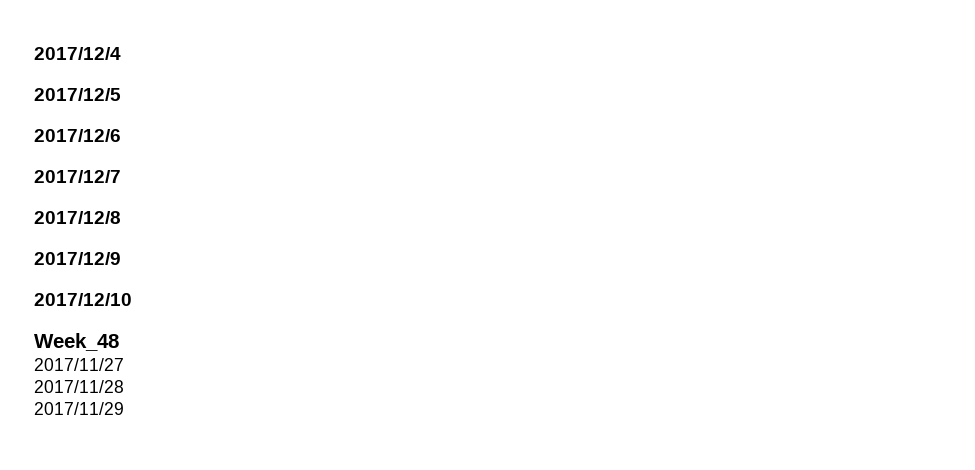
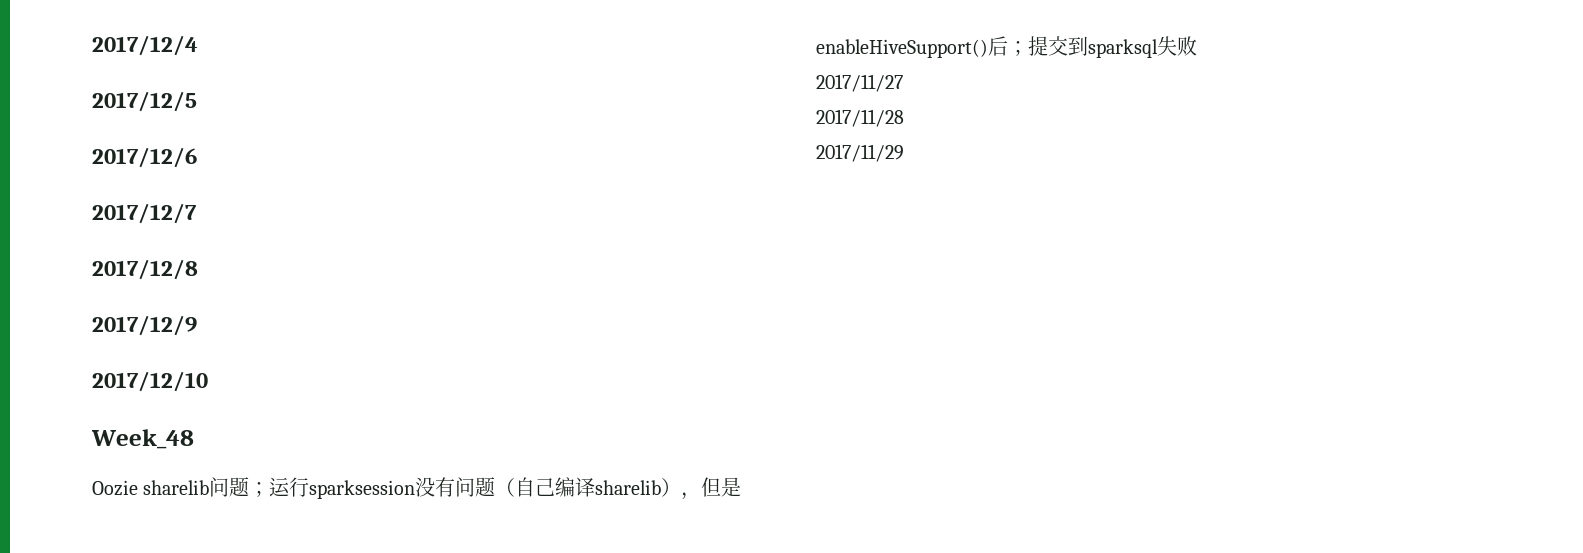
+ Oozie sharelib问题；运行sparksession没有问题（自己编译sharelib），但是enableHiveSupport()后；提交到sparksql失败

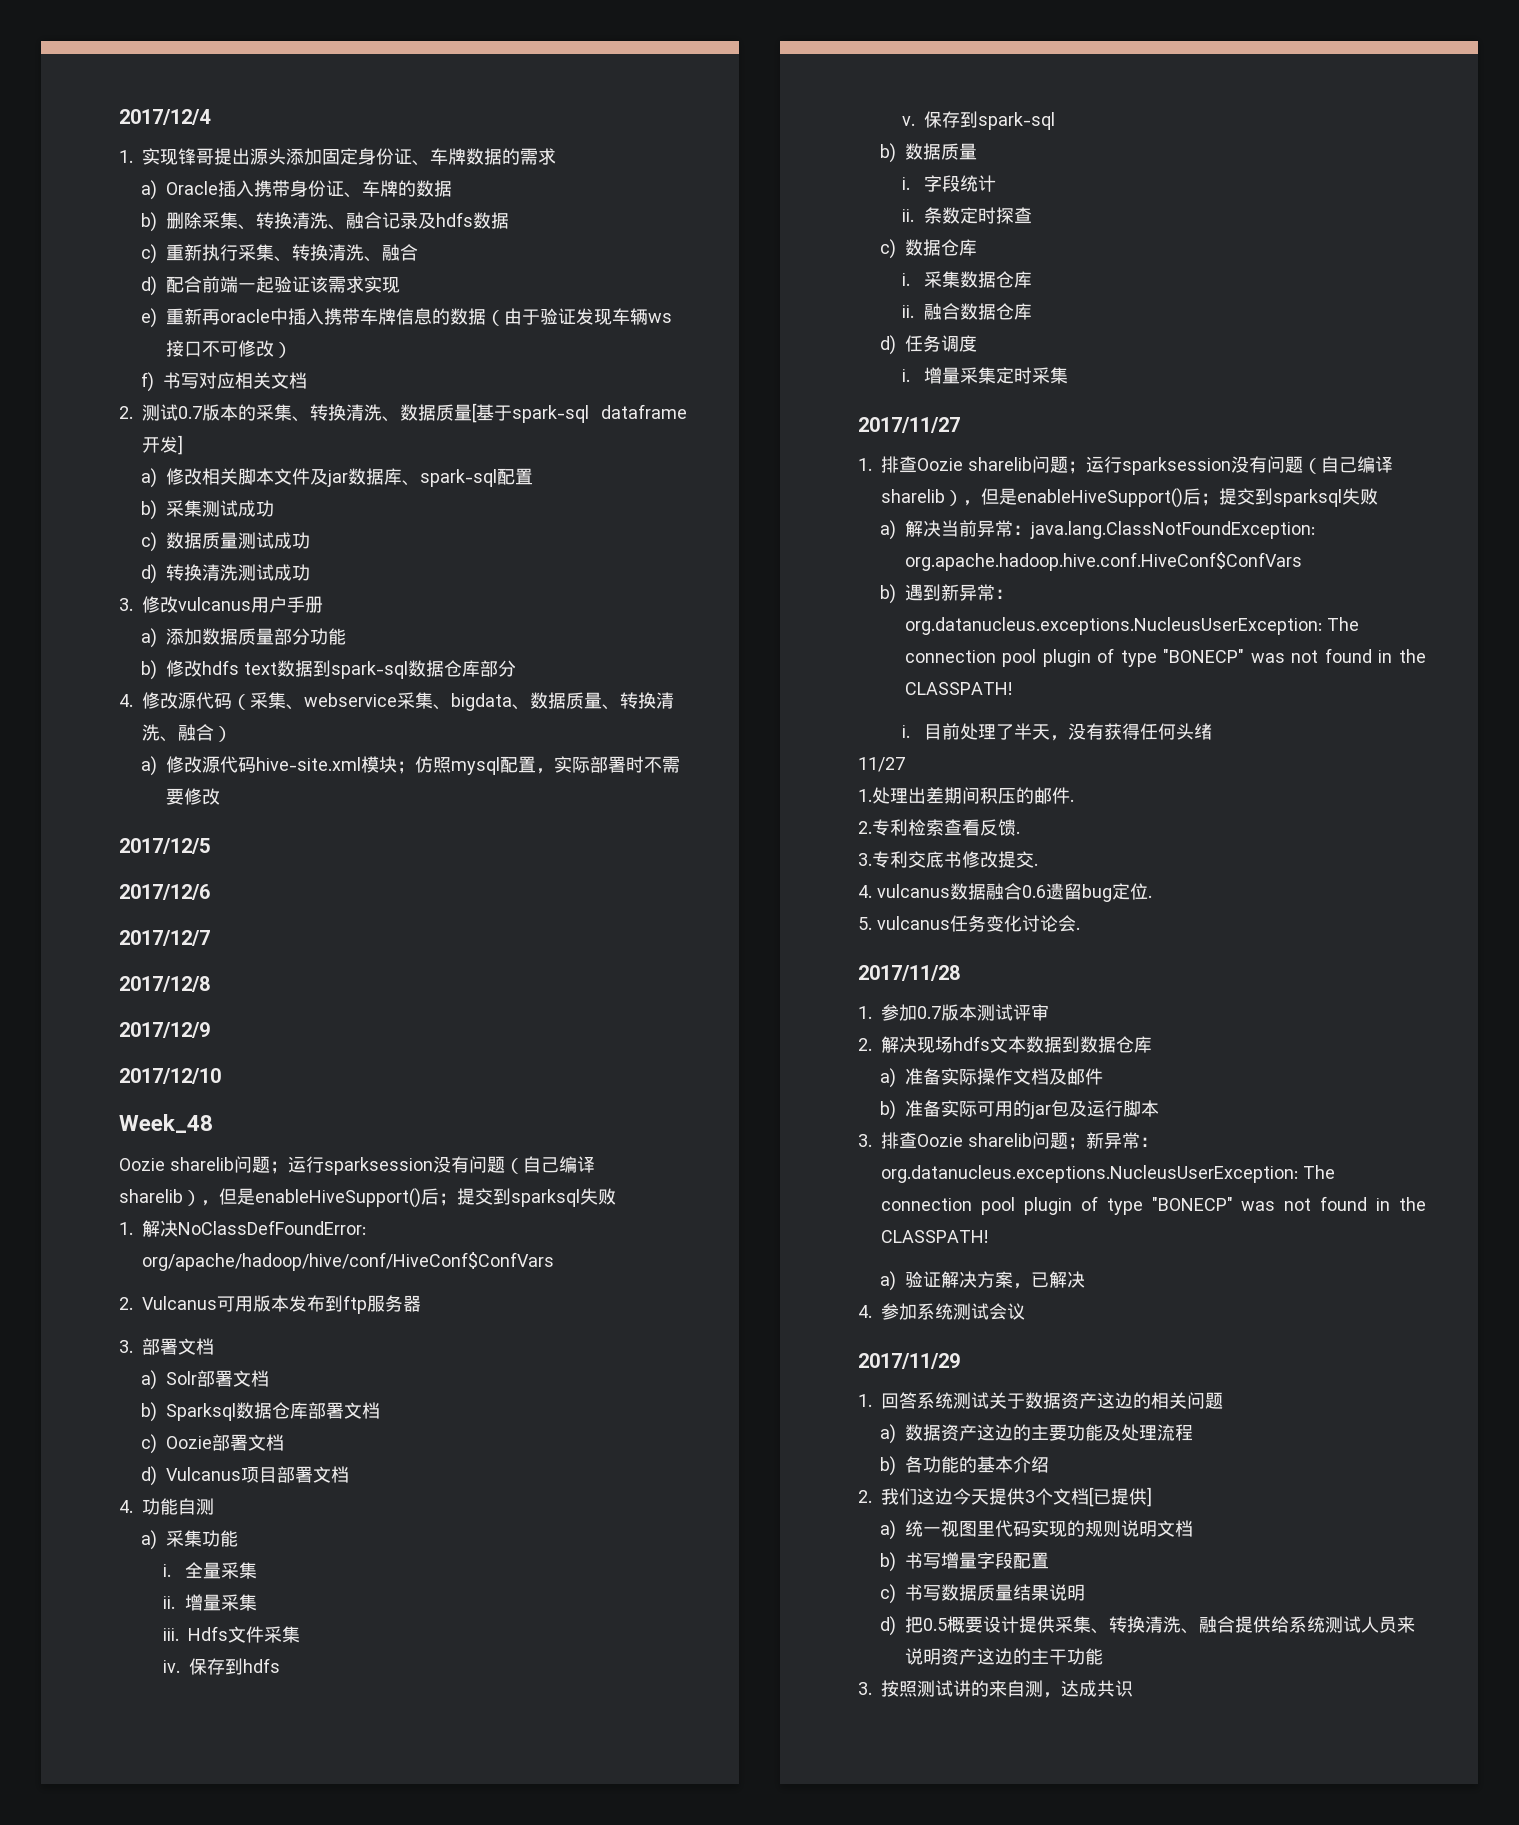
+ 1.实现锋哥提出源头添加固定身份证、车牌数据的需求
+ a) Oracle插入携带身份证、车牌的数据
+ b)删除采集、转换清洗、融合记录及hdfs数据
+ c)重新执行采集、转换清洗、融合
+ d)配合前端一起验证该需求实现
+ e)重新再oracle中插入携带车牌信息的数据（由于验证发现车辆ws接口不可修改）
+ f)书写对应相关文档
+ 2.测试0.7版本的采集、转换清洗、数据质量[基于spark-sql dataframe开发]
+ a)修改相关脚本文件及jar数据库、spark-sql配置
+ b)采集测试成功
+ c)数据质量测试成功
+ d)转换清洗测试成功
+ 3.修改vulcanus用户手册
+ a)添加数据质量部分功能
+ b)修改hdfs text数据到spark-sql数据仓库部分
+ 4.修改源代码（采集、webservice采集、bigdata、数据质量、转换清洗、融合）
+ a)修改源代码hive-site.xml模块；仿照mysql配置，实际部署时不需要修改
+ 1.解决NoClassDefFoundError: org/apache/hadoop/hive/conf/HiveConf$ConfVars
+ 2. Vulcanus可用版本发布到ftp服务器
+ 3.部署文档
+ a) Solr部署文档
+ b) Sparksql数据仓库部署文档
+ c) Oozie部署文档
+ d) Vulcanus项目部署文档
+ 4.功能自测
+ a)采集功能
+ i.全量采集
+ ii.增量采集
+ iii. Hdfs文件采集
+ iv.保存到hdfs
+ v.保存到spark-sql
+ b)数据质量
+ i.字段统计
+ ii.条数定时探查
+ c)数据仓库
+ i.采集数据仓库
+ ii.融合数据仓库
+ d)任务调度
+ i.增量采集定时采集
  2017/11/27
+ 1.排查Oozie sharelib问题；运行sparksession没有问题（自己编译sharelib），但是enableHiveSupport()后；提交到sparksql失败
+ a)解决当前异常：java.lang.ClassNotFoundException: org.apache.hadoop.hive.conf.HiveConf$ConfVars
+ b)遇到新异常：org.datanucleus.exceptions.NucleusUserException: The connection pool plugin of type "BONECP" was not found in the CLASSPATH!
+ i.目前处理了半天，没有获得任何头绪
+ 11/27
+ 1.处理出差期间积压的邮件.
+ 2.专利检索查看反馈.
+ 3.专利交底书修改提交.
+ 4. vulcanus数据融合0.6遗留bug定位.
+ 5. vulcanus任务变化讨论会.
  2017/11/28
+ 1.参加0.7版本测试评审
+ 2.解决现场hdfs文本数据到数据仓库
+ a)准备实际操作文档及邮件
+ b)准备实际可用的jar包及运行脚本
+ 3.排查Oozie sharelib问题；新异常：org.datanucleus.exceptions.NucleusUserException: The connection pool plugin of type "BONECP" was not found in the CLASSPATH!
+ a)验证解决方案，已解决
+ 4.参加系统测试会议
  2017/11/29
+ 1.回答系统测试关于数据资产这边的相关问题
+ a)数据资产这边的主要功能及处理流程
+ b)各功能的基本介绍
+ 2.我们这边今天提供3个文档[已提供]
+ a)统一视图里代码实现的规则说明文档
+ b)书写增量字段配置
+ c)书写数据质量结果说明
+ d)把0.5概要设计提供采集、转换清洗、融合提供给系统测试人员来说明资产这边的主干功能
+ 3.按照测试讲的来自测，达成共识

